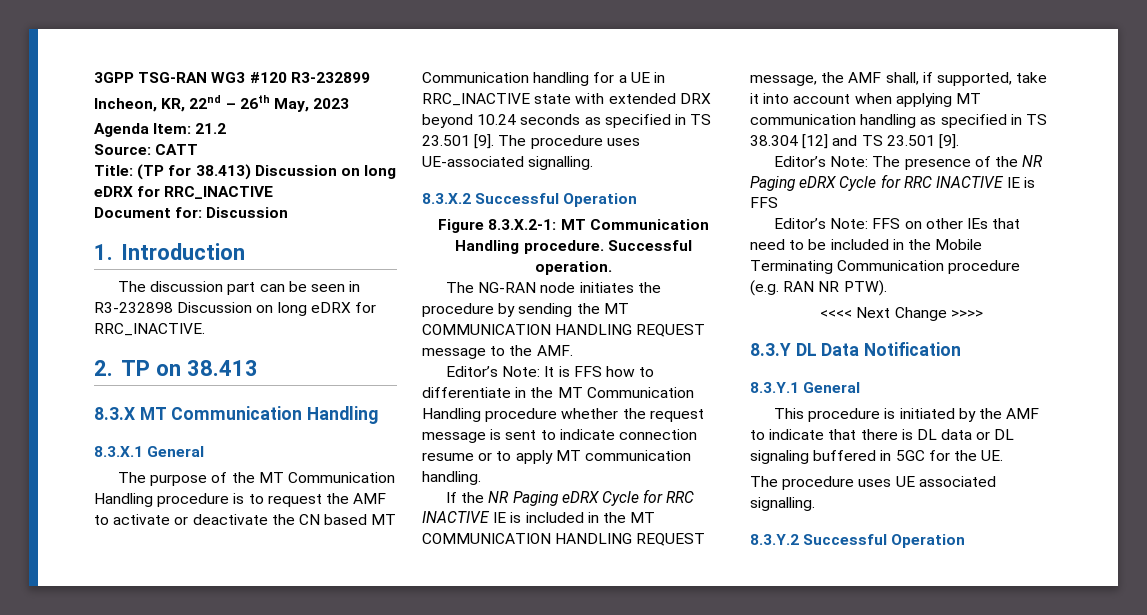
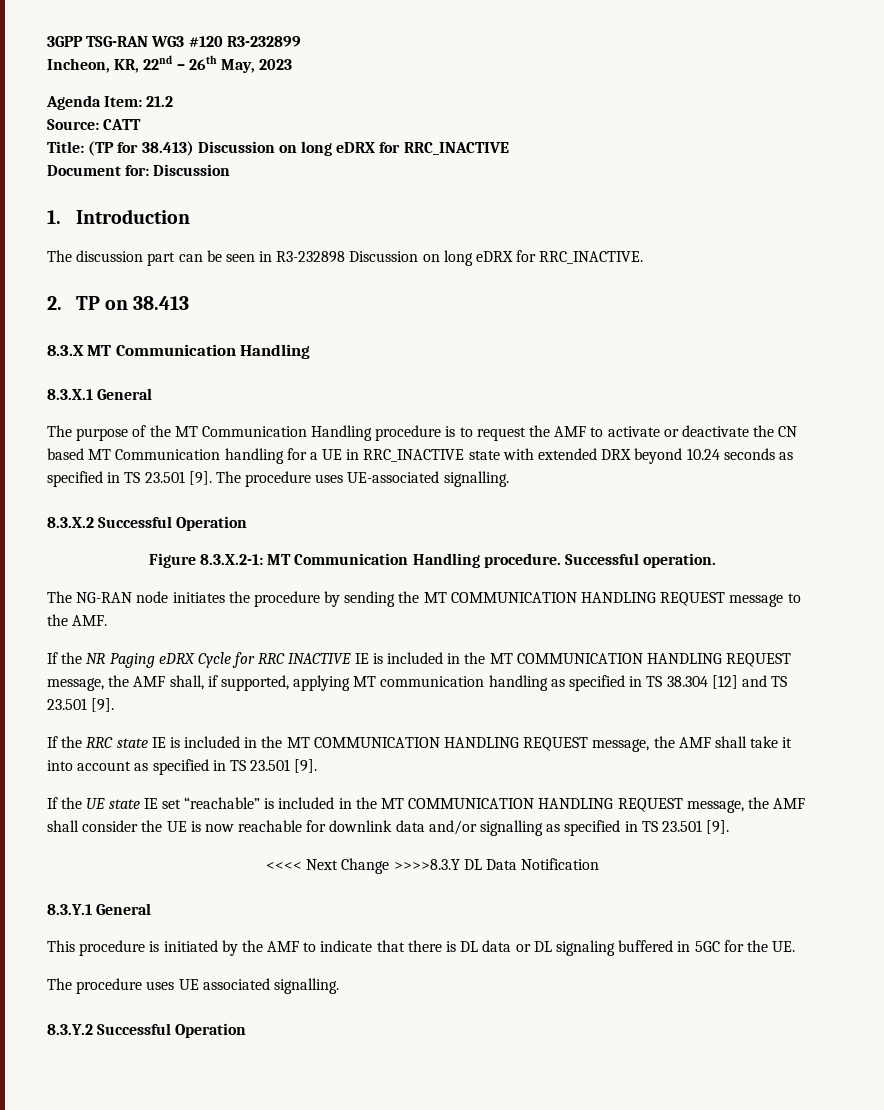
- Editor’s Note: It is FFS how to differentiate in the MT Communication Handling procedure whether the request message is sent to indicate connection resume or to apply MT communication handling.
- If the NR Paging eDRX Cycle for RRC INACTIVE IE is included in the MT COMMUNICATION HANDLING REQUEST message, the AMF shall, if supported, take it into account when applying MT communication handling as specified in TS 38.304 [12] and TS 23.501 [9].
+ If the NR Paging eDRX Cycle for RRC INACTIVE IE is included in the MT COMMUNICATION HANDLING REQUEST message, the AMF shall, if supported, applying MT communication handling as specified in TS 38.304 [12] and TS 23.501 [9].
- Editor’s Note: The presence of the NR Paging eDRX Cycle for RRC INACTIVE IE is FFS
- Editor’s Note: FFS on other IEs that need to be included in the Mobile Terminating Communication procedure (e.g. RAN NR PTW).
+ If the RRC state IE is included in the MT COMMUNICATION HANDLING REQUEST message, the AMF shall take it into account as specified in TS 23.501 [9].
+ If the UE state IE set “reachable” is included in the MT COMMUNICATION HANDLING REQUEST message, the AMF shall consider the UE is now reachable for downlink data and/or signalling as specified in TS 23.501 [9].
- <<<< Next Change >>>>
- 8.3.Y DL Data Notification
+ <<<< Next Change >>>>8.3.Y DL Data Notification

